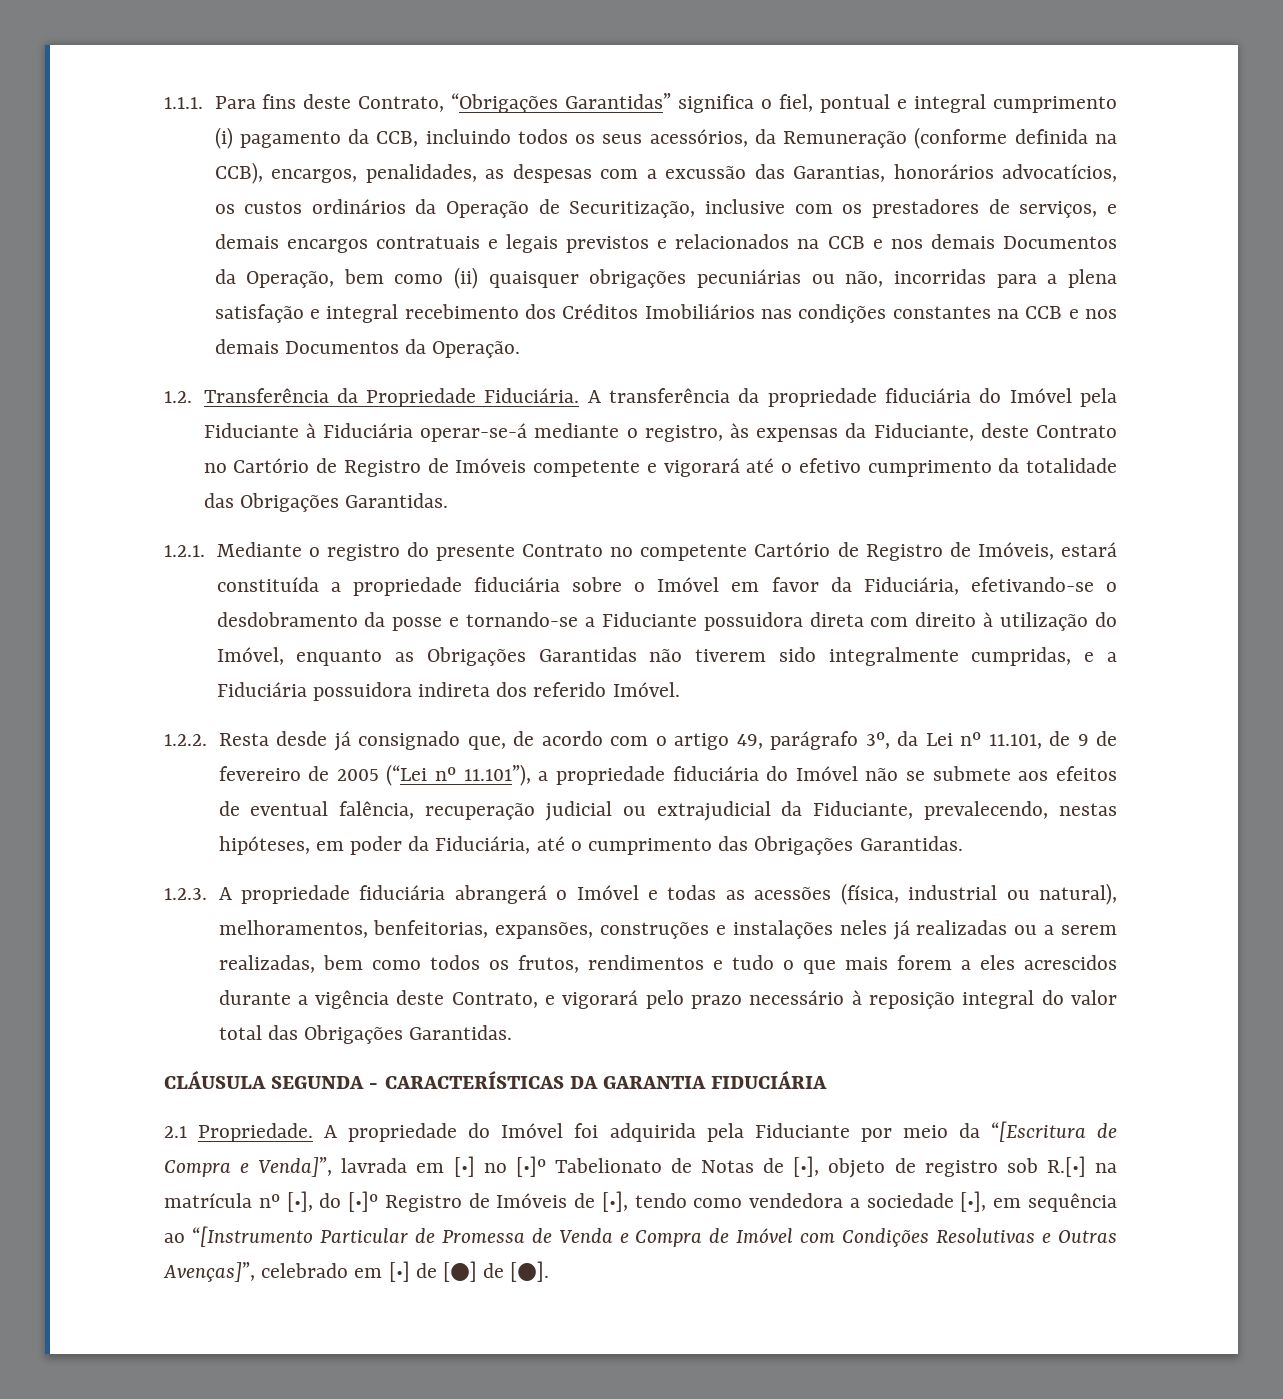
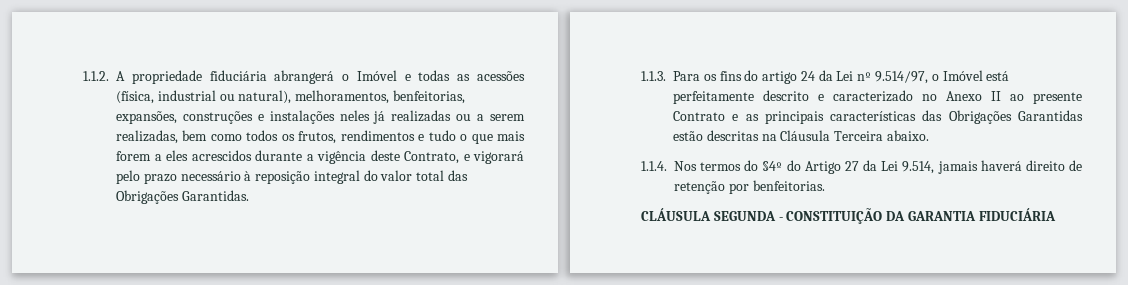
- 1.1.1. Para fins deste Contrato, “Obrigações Garantidas” significa o fiel, pontual e integral cumprimento (i) pagamento da CCB, incluindo todos os seus acessórios, da Remuneração (conforme definida na CCB), encargos, penalidades, as despesas com a excussão das Garantias, honorários advocatícios, os custos ordinários da Operação de Securitização, inclusive com os prestadores de serviços, e demais encargos contratuais e legais previstos e relacionados na CCB e nos demais Documentos da Operação, bem como (ii) quaisquer obrigações pecuniárias ou não, incorridas para a plena satisfação e integral recebimento dos Créditos Imobiliários nas condições constantes na CCB e nos demais Documentos da Operação.
- 1.2. Transferência da Propriedade Fiduciária. A transferência da propriedade fiduciária do Imóvel pela Fiduciante à Fiduciária operar-se-á mediante o registro, às expensas da Fiduciante, deste Contrato no Cartório de Registro de Imóveis competente e vigorará até o efetivo cumprimento da totalidade das Obrigações Garantidas.
- 1.2.1. Mediante o registro do presente Contrato no competente Cartório de Registro de Imóveis, estará constituída a propriedade fiduciária sobre o Imóvel em favor da Fiduciária, efetivando-se o desdobramento da posse e tornando-se a Fiduciante possuidora direta com direito à utilização do Imóvel, enquanto as Obrigações Garantidas não tiverem sido integralmente cumpridas, e a Fiduciária possuidora indireta dos referido Imóvel.
- 1.2.2. Resta desde já consignado que, de acordo com o artigo 49, parágrafo 3º, da Lei nº 11.101, de 9 de fevereiro de 2005 (“Lei nº 11.101”), a propriedade fiduciária do Imóvel não se submete aos efeitos de eventual falência, recuperação judicial ou extrajudicial da Fiduciante, prevalecendo, nestas hipóteses, em poder da Fiduciária, até o cumprimento das Obrigações Garantidas.
- 1.2.3. A propriedade fiduciária abrangerá o Imóvel e todas as acessões (física, industrial ou natural), melhoramentos, benfeitorias, expansões, construções e instalações neles já realizadas ou a serem realizadas, bem como todos os frutos, rendimentos e tudo o que mais forem a eles acrescidos durante a vigência deste Contrato, e vigorará pelo prazo necessário à reposição integral do valor total das Obrigações Garantidas.
+ 1.1.2. A propriedade fiduciária abrangerá o Imóvel e todas as acessões (física, industrial ou natural), melhoramentos, benfeitorias, expansões, construções e instalações neles já realizadas ou a serem realizadas, bem como todos os frutos, rendimentos e tudo o que mais forem a eles acrescidos durante a vigência deste Contrato, e vigorará pelo prazo necessário à reposição integral do valor total das Obrigações Garantidas.
+ 1.1.3. Para os fins do artigo 24 da Lei nº 9.514/97, o Imóvel está perfeitamente descrito e caracterizado no Anexo II ao presente Contrato e as principais características das Obrigações Garantidas estão descritas na Cláusula Terceira abaixo.
+ 1.1.4. Nos termos do §4º do Artigo 27 da Lei 9.514, jamais haverá direito de retenção por benfeitorias.
- CLÁUSULA SEGUNDA - CARACTERÍSTICAS DA GARANTIA FIDUCIÁRIA
+ CLÁUSULA SEGUNDA - CONSTITUIÇÃO DA GARANTIA FIDUCIÁRIA
- 2.1 Propriedade. A propriedade do Imóvel foi adquirida pela Fiduciante por meio da “[Escritura de Compra e Venda]”, lavrada em [•] no [•]º Tabelionato de Notas de [•], objeto de registro sob R.[•] na matrícula nº [•], do [•]º Registro de Imóveis de [•], tendo como vendedora a sociedade [•], em sequência ao “[Instrumento Particular de Promessa de Venda e Compra de Imóvel com Condições Resolutivas e Outras Avenças]”, celebrado em [•] de [●] de [●].

